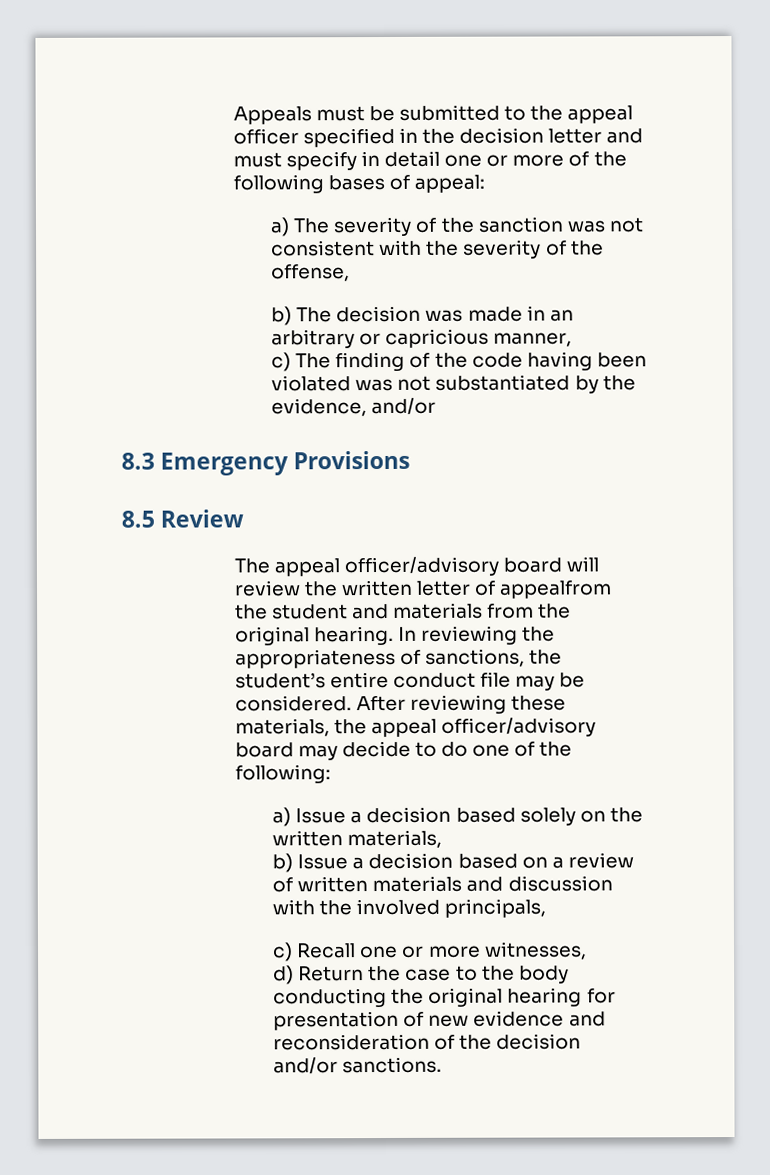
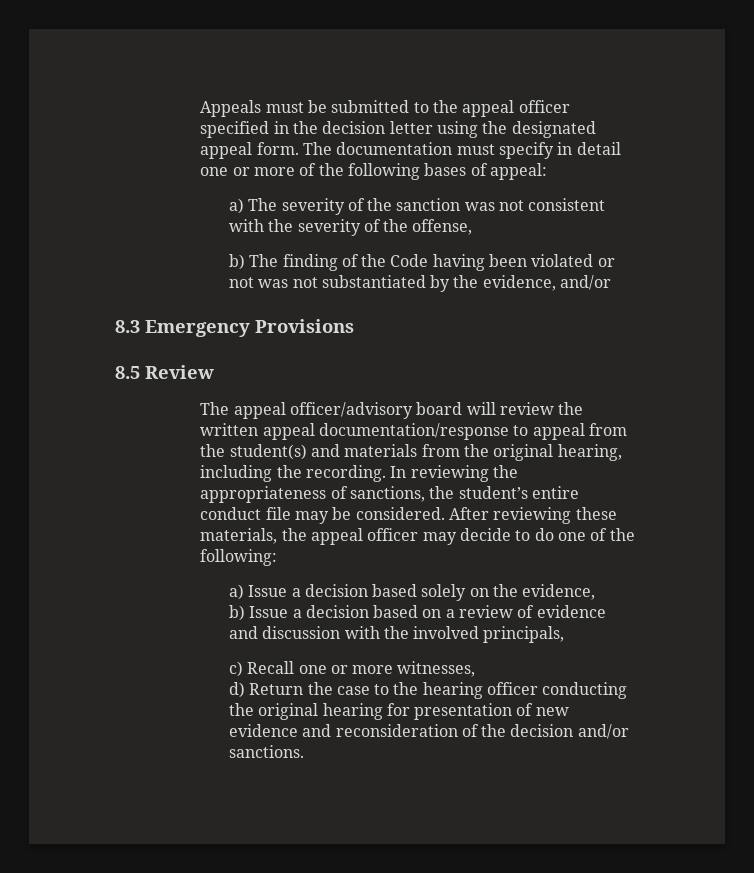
- Appeals must be submitted to the appeal officer specified in the decision letter and must specify in detail one or more of the following bases of appeal:
+ Appeals must be submitted to the appeal officer specified in the decision letter using the designated appeal form. The documentation must specify in detail one or more of the following bases of appeal:
- b) The decision was made in an arbitrary or capricious manner,
- c) The finding of the code having been violated was not substantiated by the evidence, and/or
+ b) The finding of the Code having been violated or not was not substantiated by the evidence, and/or
- The appeal officer/advisory board will review the written letter of appealfrom the student and materials from the original hearing.
+ The appeal officer/advisory board will review the written appeal documentation/response to appeal from the student(s) and materials from the original hearing, including the recording.
- After reviewing these materials, the appeal officer/advisory board may decide to do one of the following:
+ After reviewing these materials, the appeal officer may decide to do one of the following:
- a) Issue a decision based solely on the written materials,
+ a) Issue a decision based solely on the evidence,
- b) Issue a decision based on a review of written materials and discussion with the involved principals,
+ b) Issue a decision based on a review of evidence and discussion with the involved principals,
- d) Return the case to the body conducting the original hearing for presentation of new evidence and reconsideration of the decision and/or sanctions.
+ d) Return the case to the hearing officer conducting the original hearing for presentation of new evidence and reconsideration of the decision and/or sanctions.

